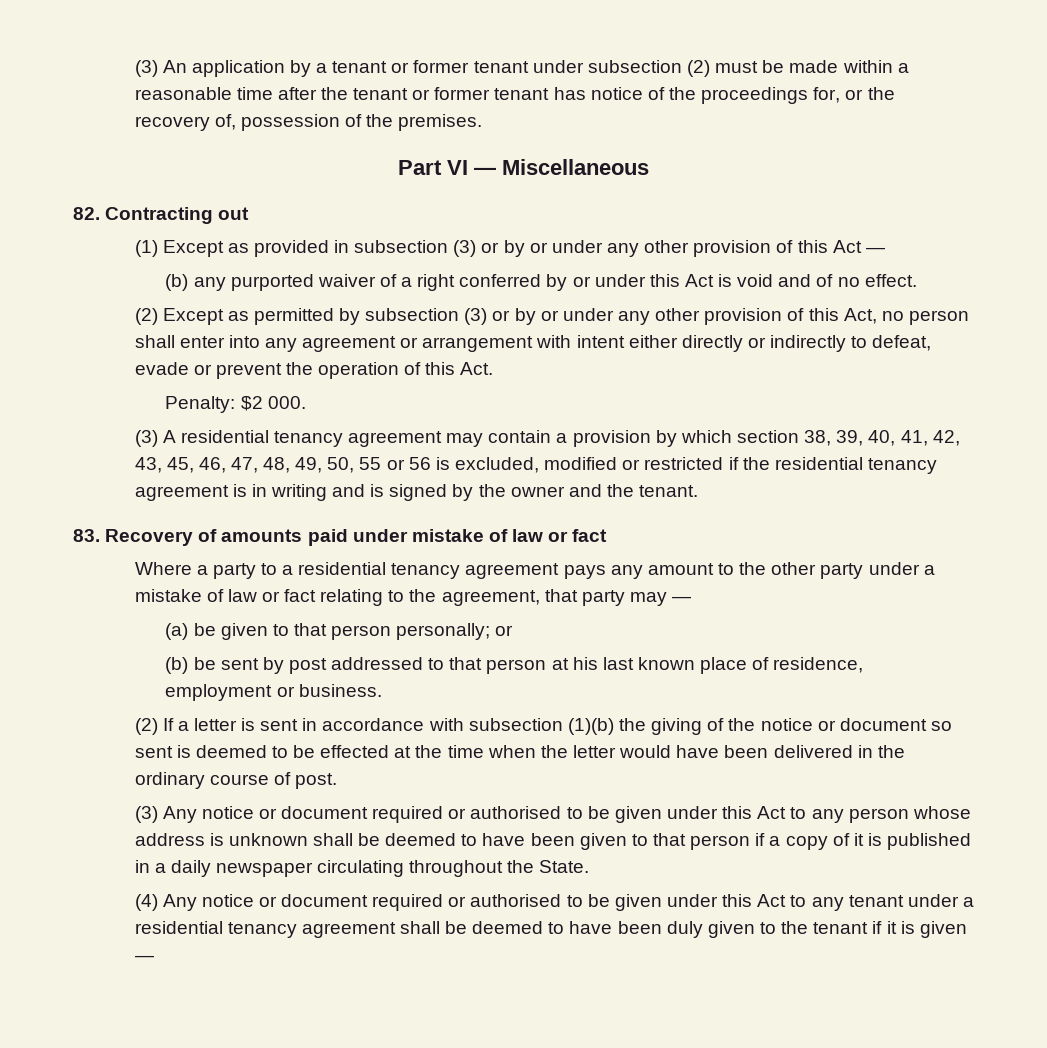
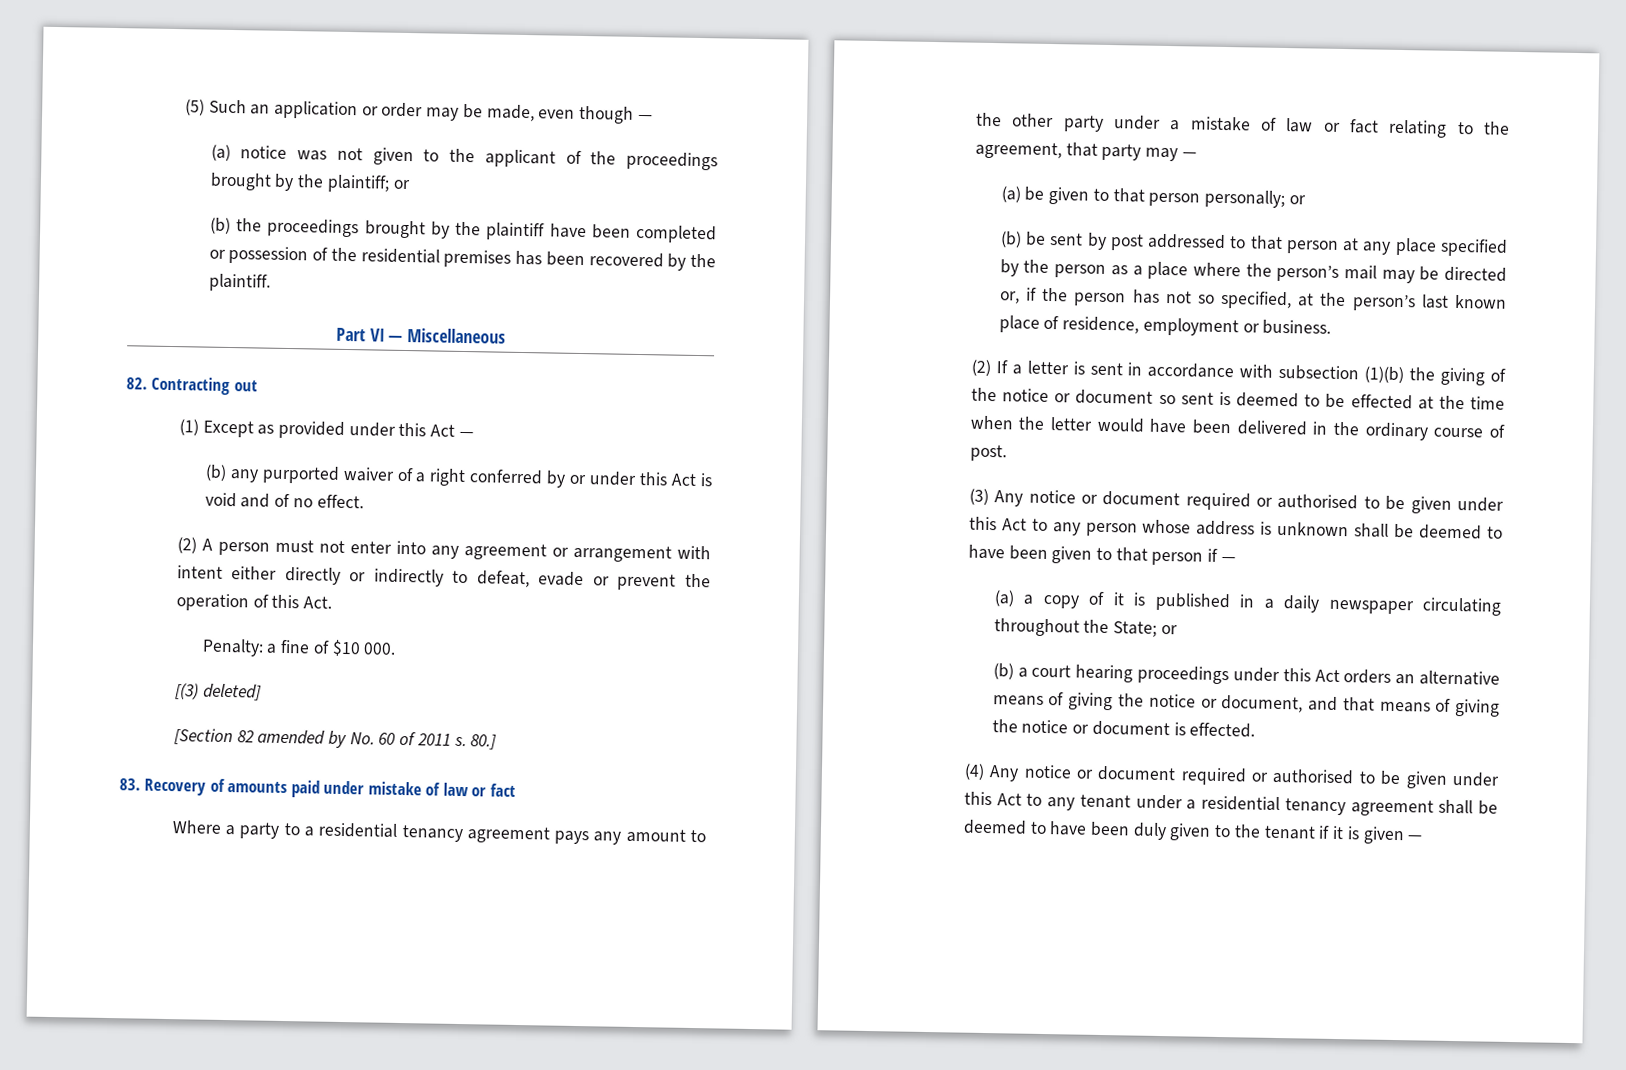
- (3) An application by a tenant or former tenant under subsection (2) must be made within a reasonable time after the tenant or former tenant has notice of the proceedings for, or the recovery of, possession of the premises.
+ (5) Such an application or order may be made, even though —
+ (a) notice was not given to the applicant of the proceedings brought by the plaintiff; or
+ (b) the proceedings brought by the plaintiff have been completed or possession of the residential premises has been recovered by the plaintiff.
- (1) Except as provided in subsection (3) or by or under any other provision of this Act —
+ (1) Except as provided under this Act —
- (2) Except as permitted by subsection (3) or by or under any other provision of this Act, no person shall enter into any agreement or arrangement with intent either directly or indirectly to defeat, evade or prevent the operation of this Act.
+ (2) A person must not enter into any agreement or arrangement with intent either directly or indirectly to defeat, evade or prevent the operation of this Act.
- Penalty: $2 000.
- (3) A residential tenancy agreement may contain a provision by which section 38, 39, 40, 41, 42, 43, 45, 46, 47, 48, 49, 50, 55 or 56 is excluded, modified or restricted if the residential tenancy agreement is in writing and is signed by the owner and the tenant.
+ Penalty: a fine of $10 000.
+ [(3) deleted]
+ [Section 82 amended by No. 60 of 2011 s. 80.]
- (b) be sent by post addressed to that person at his last known place of residence, employment or business.
+ (b) be sent by post addressed to that person at any place specified by the person as a place where the person’s mail may be directed or, if the person has not so specified, at the person’s last known place of residence, employment or business.
- (3) Any notice or document required or authorised to be given under this Act to any person whose address is unknown shall be deemed to have been given to that person if a copy of it is published in a daily newspaper circulating throughout the State.
+ (3) Any notice or document required or authorised to be given under this Act to any person whose address is unknown shall be deemed to have been given to that person if —
+ (a) a copy of it is published in a daily newspaper circulating throughout the State; or
+ (b) a court hearing proceedings under this Act orders an alternative means of giving the notice or document, and that means of giving the notice or document is effected.

